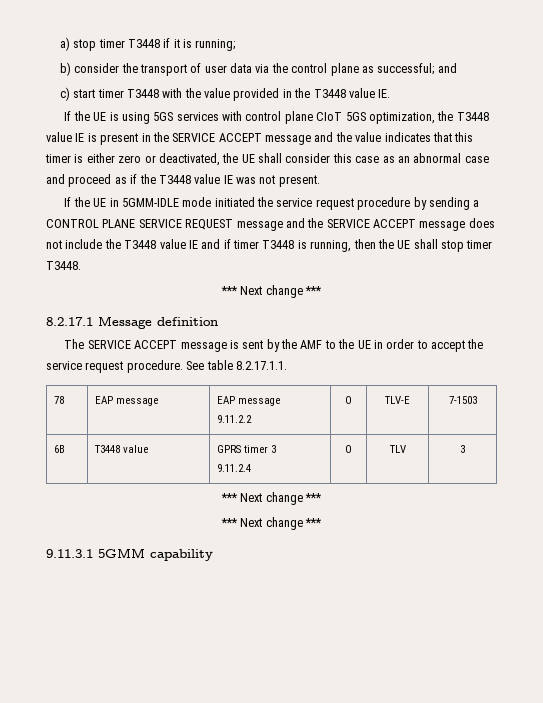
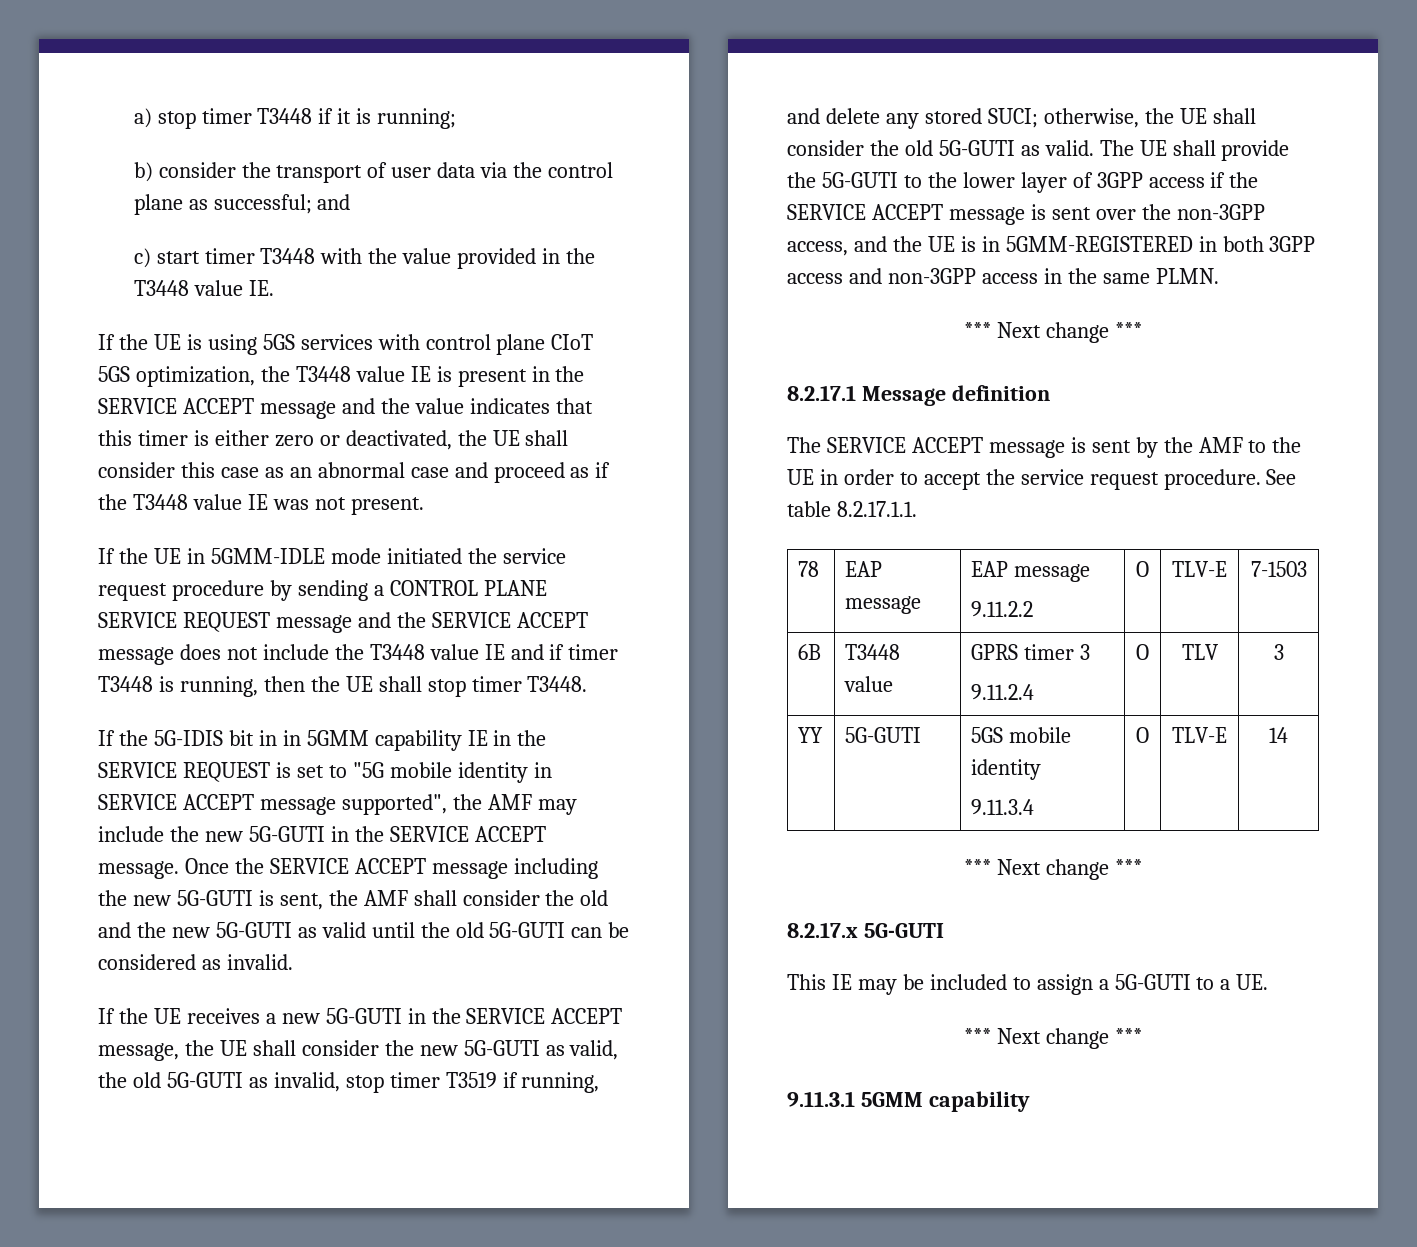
+ If the 5G-IDIS bit in in 5GMM capability IE in the SERVICE REQUEST is set to "5G mobile identity in SERVICE ACCEPT message supported", the AMF may include the new 5G-GUTI in the SERVICE ACCEPT message. Once the SERVICE ACCEPT message including the new 5G-GUTI is sent, the AMF shall consider the old and the new 5G-GUTI as valid until the old 5G-GUTI can be considered as invalid.
+ If the UE receives a new 5G-GUTI in the SERVICE ACCEPT message, the UE shall consider the new 5G-GUTI as valid, the old 5G-GUTI as invalid, stop timer T3519 if running, and delete any stored SUCI; otherwise, the UE shall consider the old 5G-GUTI as valid. The UE shall provide the 5G-GUTI to the lower layer of 3GPP access if the SERVICE ACCEPT message is sent over the non-3GPP access, and the UE is in 5GMM-REGISTERED in both 3GPP access and non-3GPP access in the same PLMN.
  6B | T3448 value | GPRS timer 3
  9.11.2.4 | O | TLV | 3
+ YY | 5G-GUTI | 5GS mobile identity
+ 9.11.3.4 | O | TLV-E | 14
  *** Next change ***
+ 8.2.17.x 5G-GUTI
+ This IE may be included to assign a 5G-GUTI to a UE.

